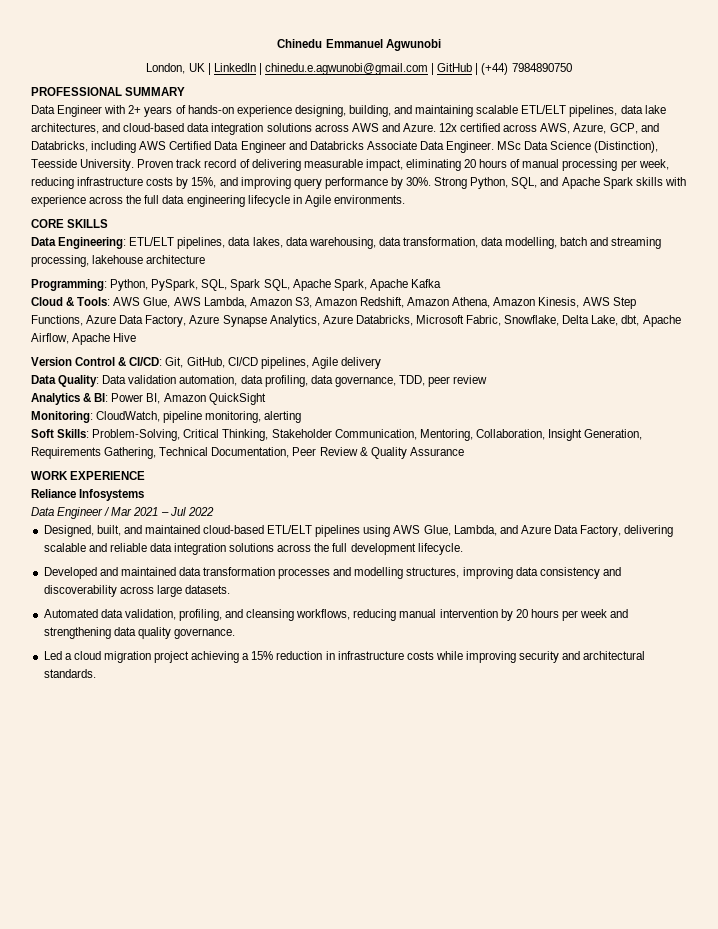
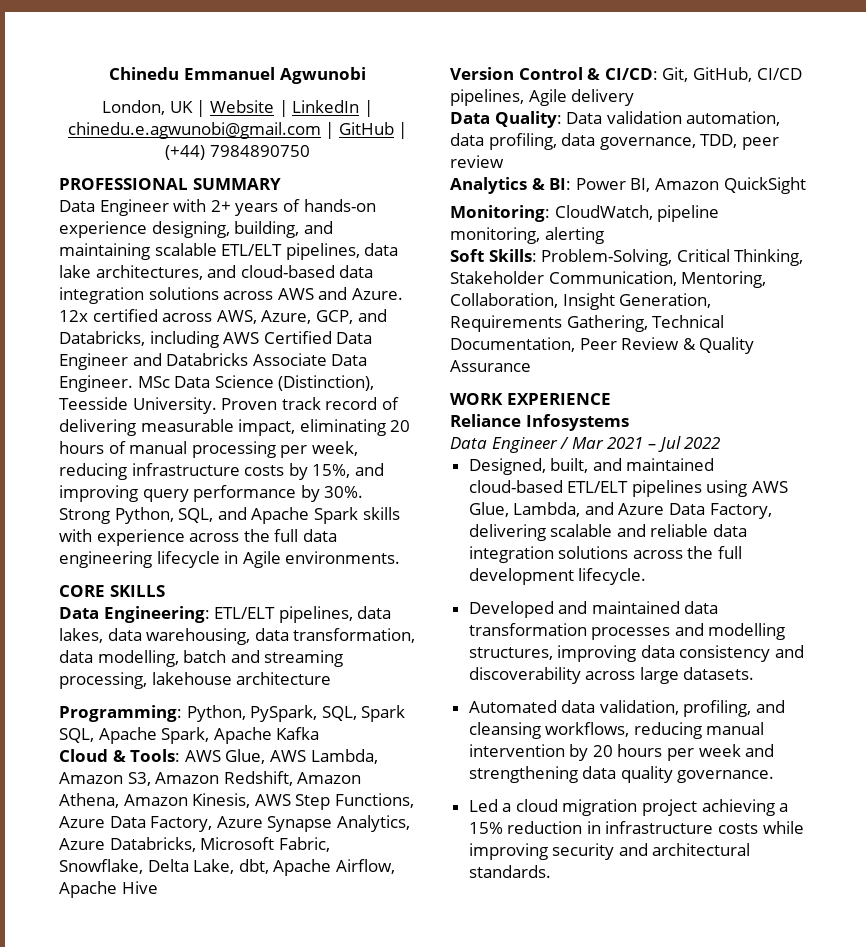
- London, UK | LinkedIn | chinedu.e.agwunobi@gmail.com | GitHub | (+44) 7984890750
+ London, UK | Website | LinkedIn | chinedu.e.agwunobi@gmail.com | GitHub | (+44) 7984890750

